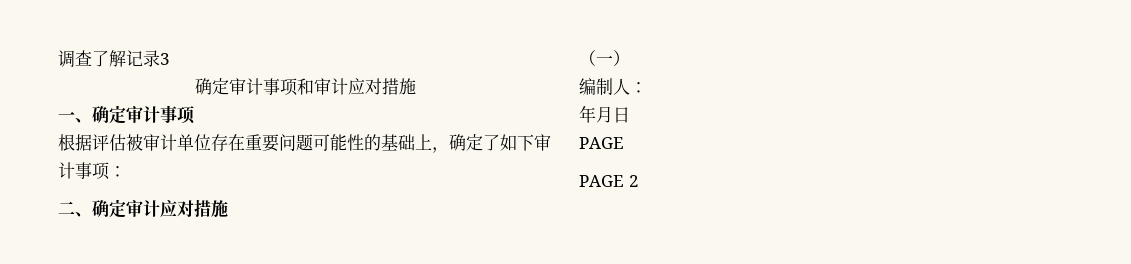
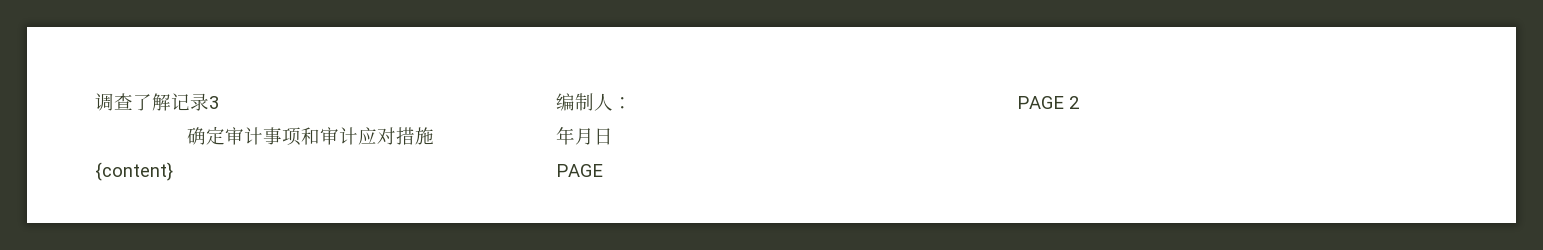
- 一、确定审计事项
- 根据评估被审计单位存在重要问题可能性的基础上，确定了如下审计事项：
- 二、确定审计应对措施
- （一）
+ {content}

